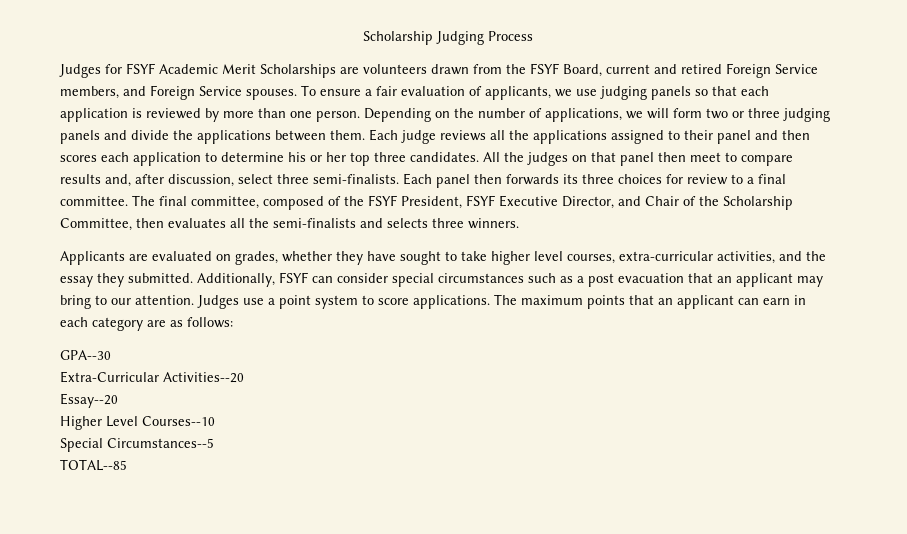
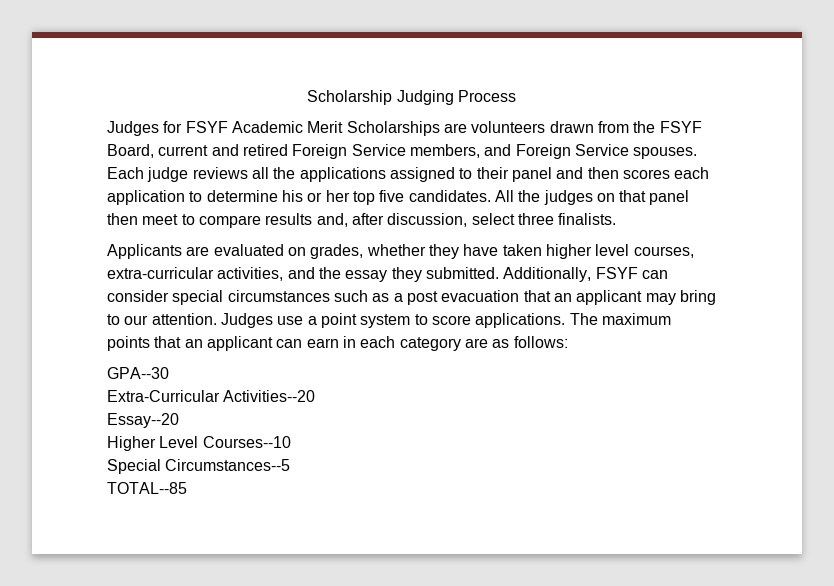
- To ensure a fair evaluation of applicants, we use judging panels so that each application is reviewed by more than one person. Depending on the number of applications, we will form two or three judging panels and divide the applications between them.
- Each judge reviews all the applications assigned to their panel and then scores each application to determine his or her top three candidates.
+ Each judge reviews all the applications assigned to their panel and then scores each application to determine his or her top five candidates.
- All the judges on that panel then meet to compare results and, after discussion, select three semi-finalists. Each panel then forwards its three choices for review to a final committee. The final committee, composed of the FSYF President, FSYF Executive Director, and Chair of the Scholarship Committee, then evaluates all the semi-finalists and selects three winners.
+ All the judges on that panel then meet to compare results and, after discussion, select three finalists.
- Applicants are evaluated on grades, whether they have sought to take higher level courses, extra-curricular activities, and the essay they submitted.
+ Applicants are evaluated on grades, whether they have taken higher level courses, extra-curricular activities, and the essay they submitted.

